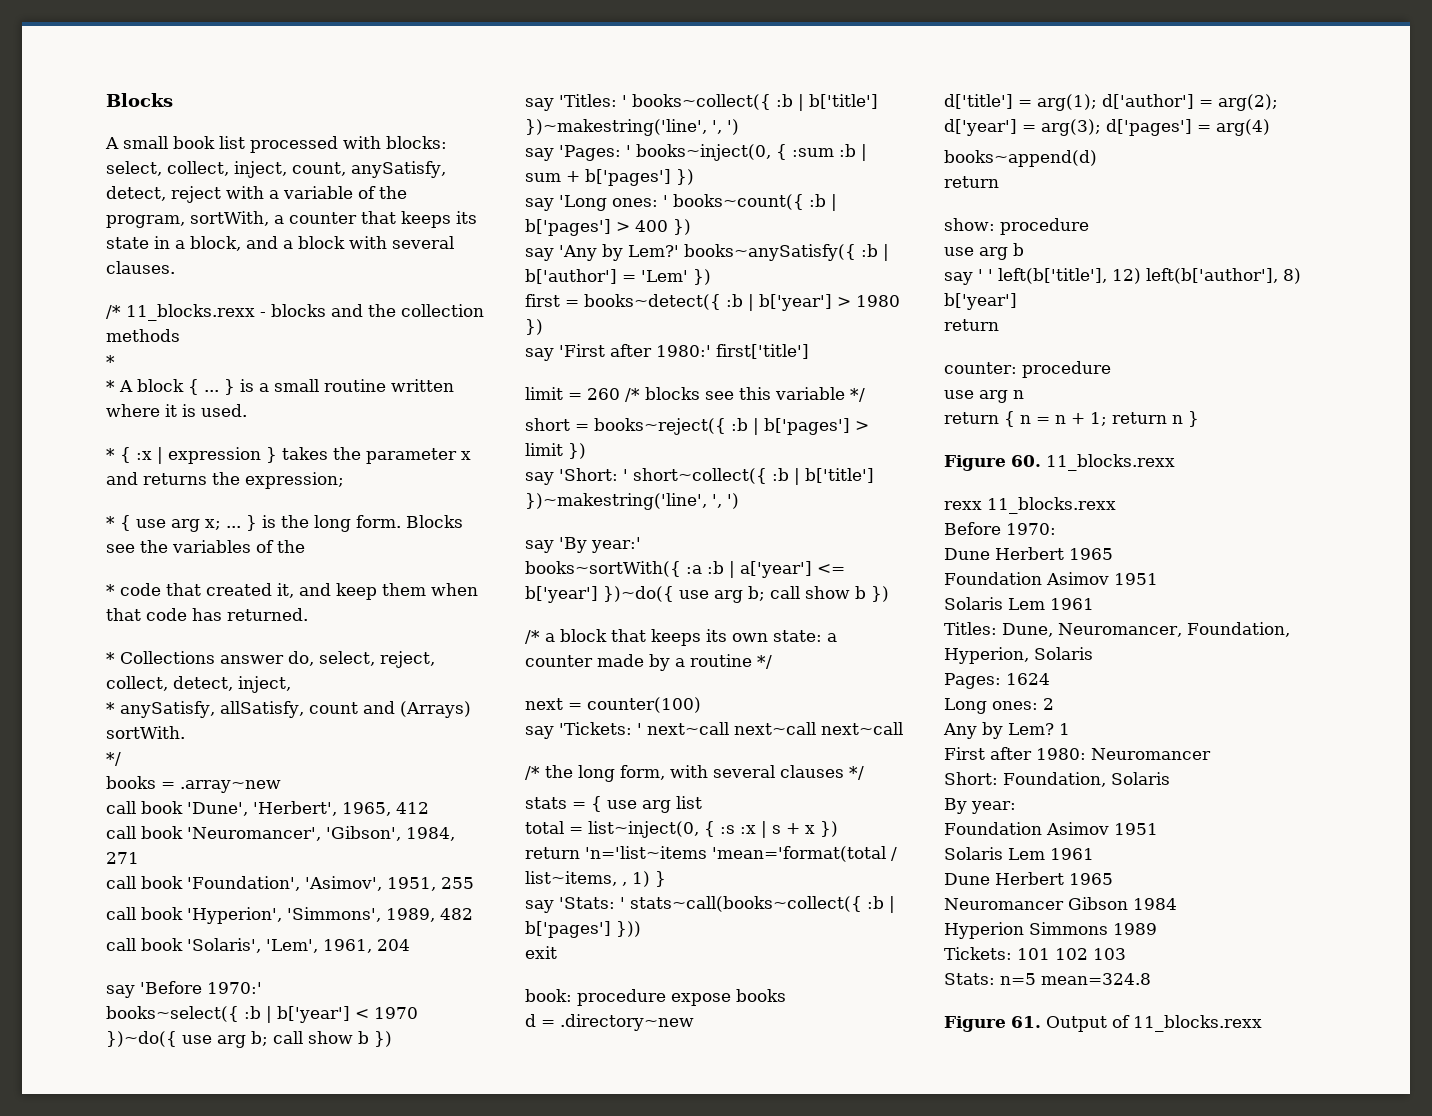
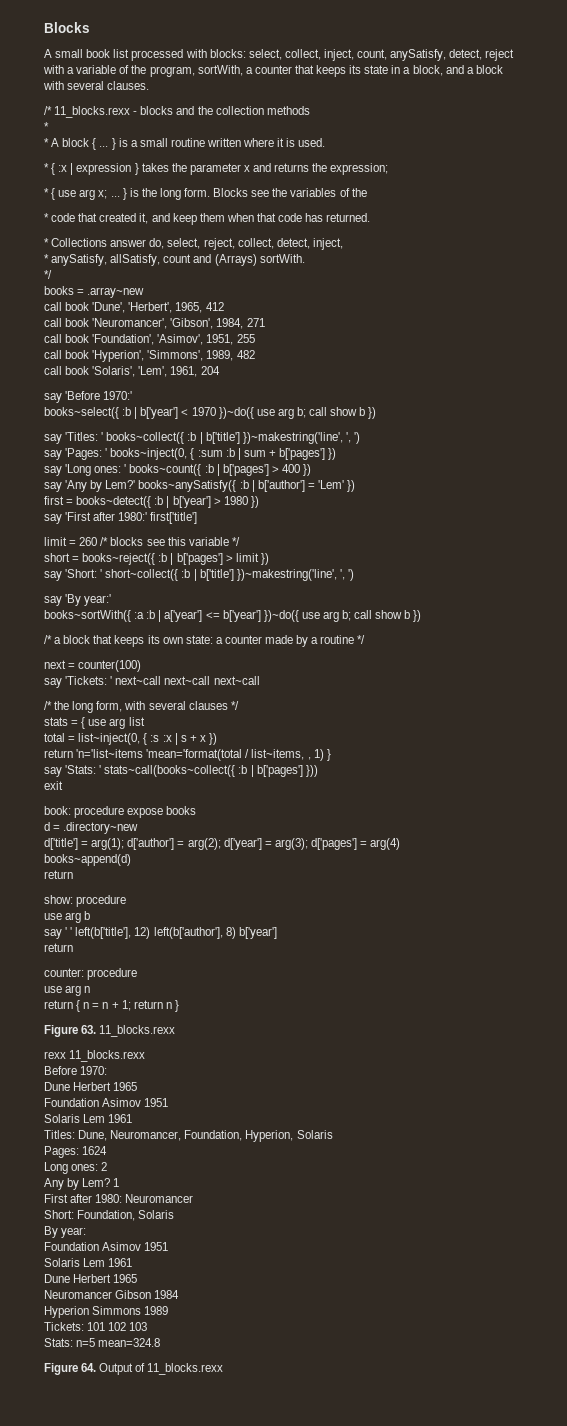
- Figure 60. 11_blocks.rexx
+ Figure 63. 11_blocks.rexx
- Figure 61. Output of 11_blocks.rexx
+ Figure 64. Output of 11_blocks.rexx

